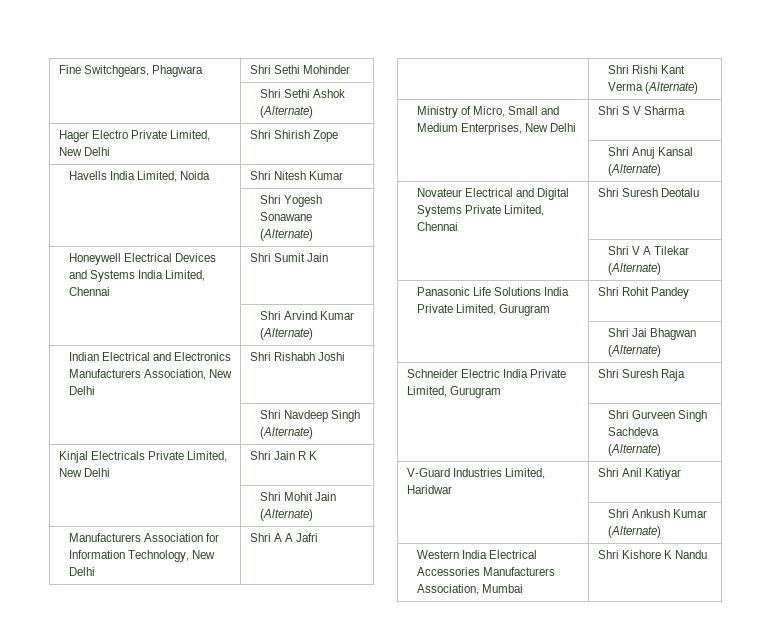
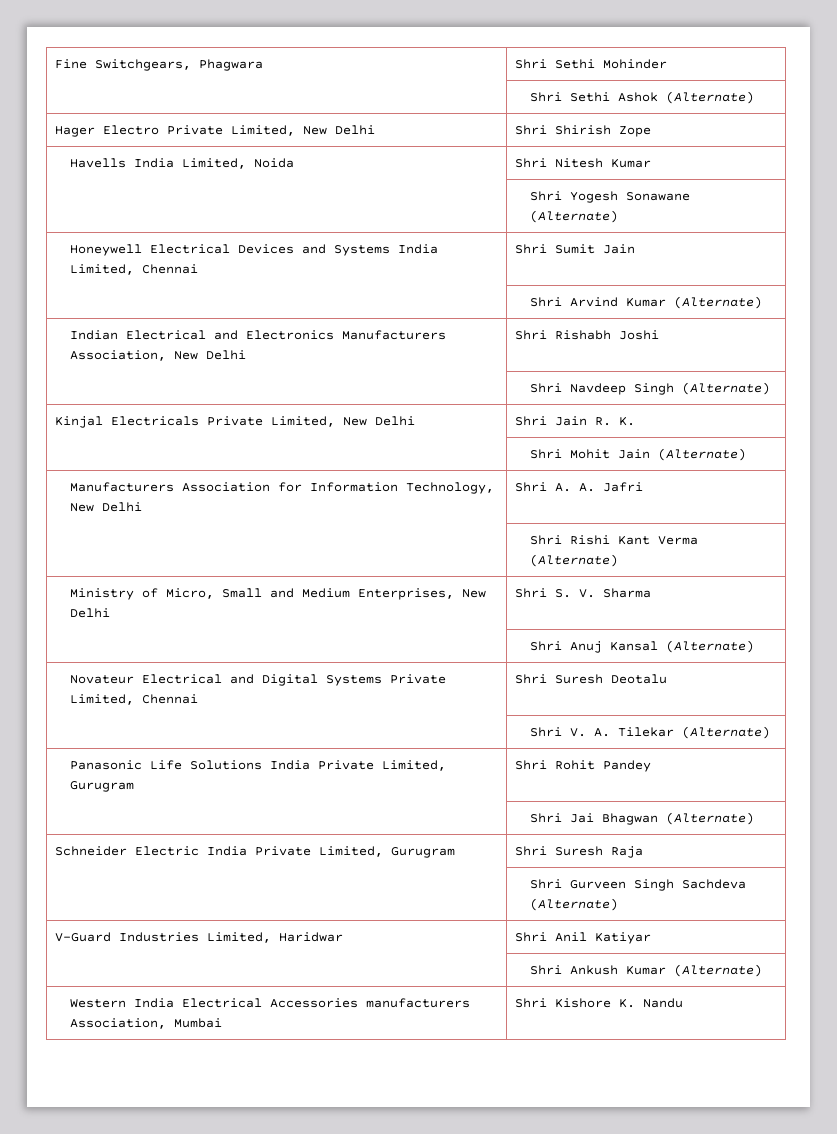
- Kinjal Electricals Private Limited, New Delhi | Shri Jain R K
+ Kinjal Electricals Private Limited, New Delhi | Shri Jain R. K.
- Manufacturers Association for Information Technology, New Delhi | Shri A A Jafri
+ Manufacturers Association for Information Technology, New Delhi | Shri A. A. Jafri
- Ministry of Micro, Small and Medium Enterprises, New Delhi | Shri S V Sharma
+ Ministry of Micro, Small and Medium Enterprises, New Delhi | Shri S. V. Sharma
- | Shri V A Tilekar (Alternate)
+ | Shri V. A. Tilekar (Alternate)
- Western India Electrical Accessories Manufacturers Association, Mumbai | Shri Kishore K Nandu
+ Western India Electrical Accessories manufacturers Association, Mumbai | Shri Kishore K. Nandu

